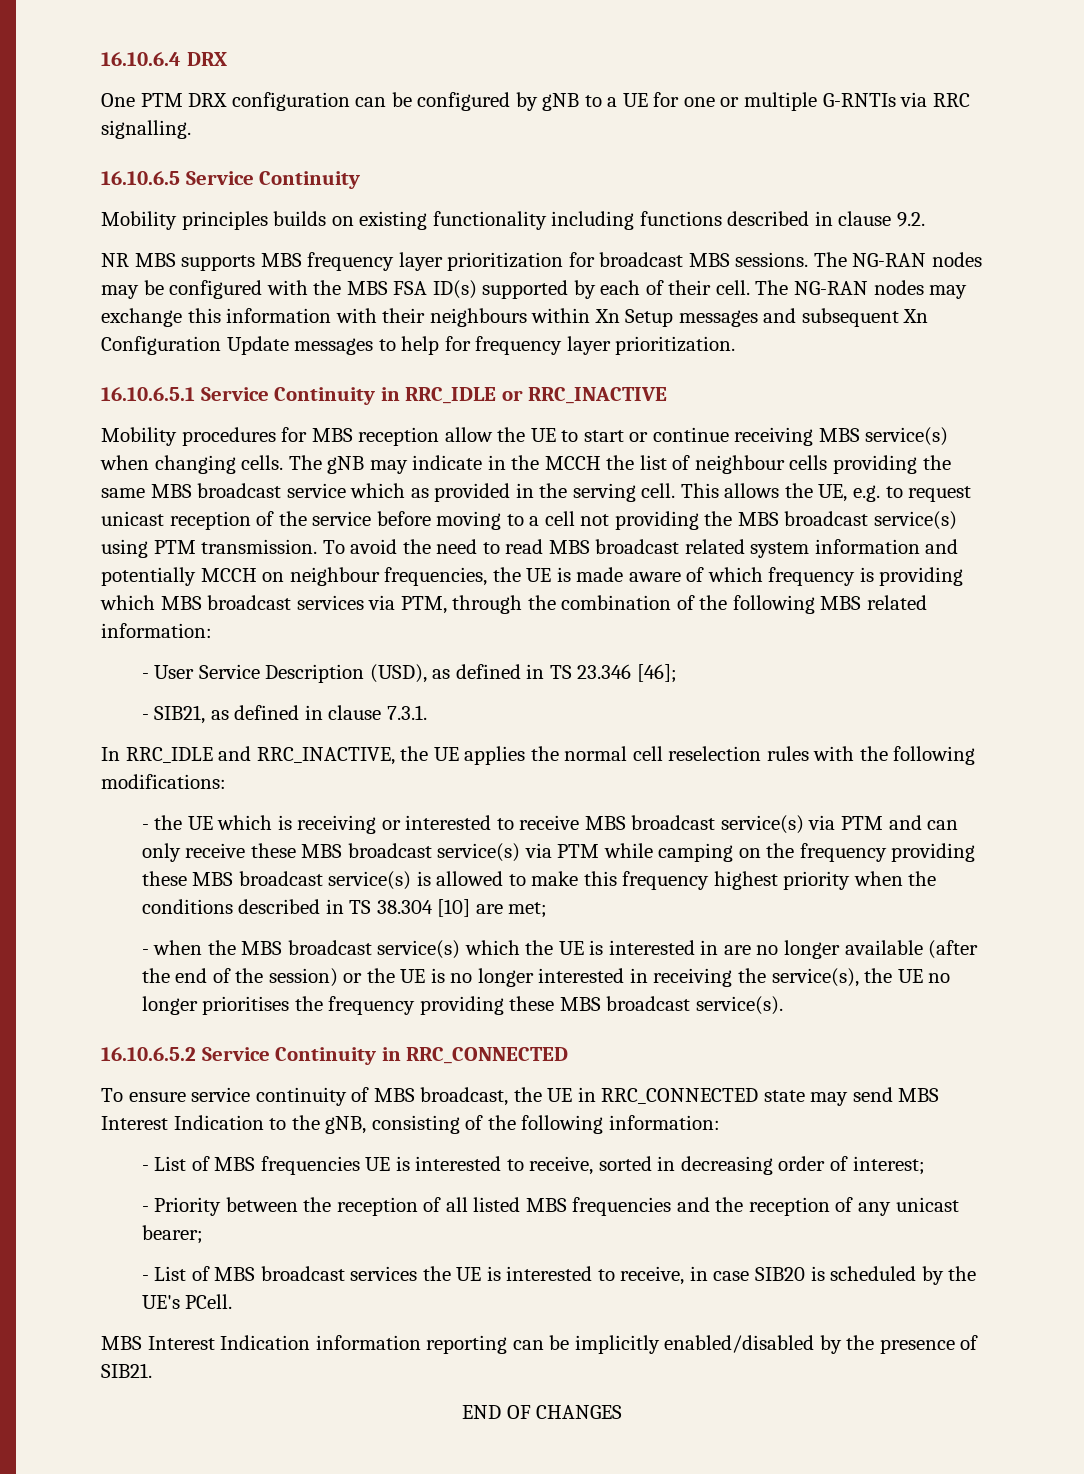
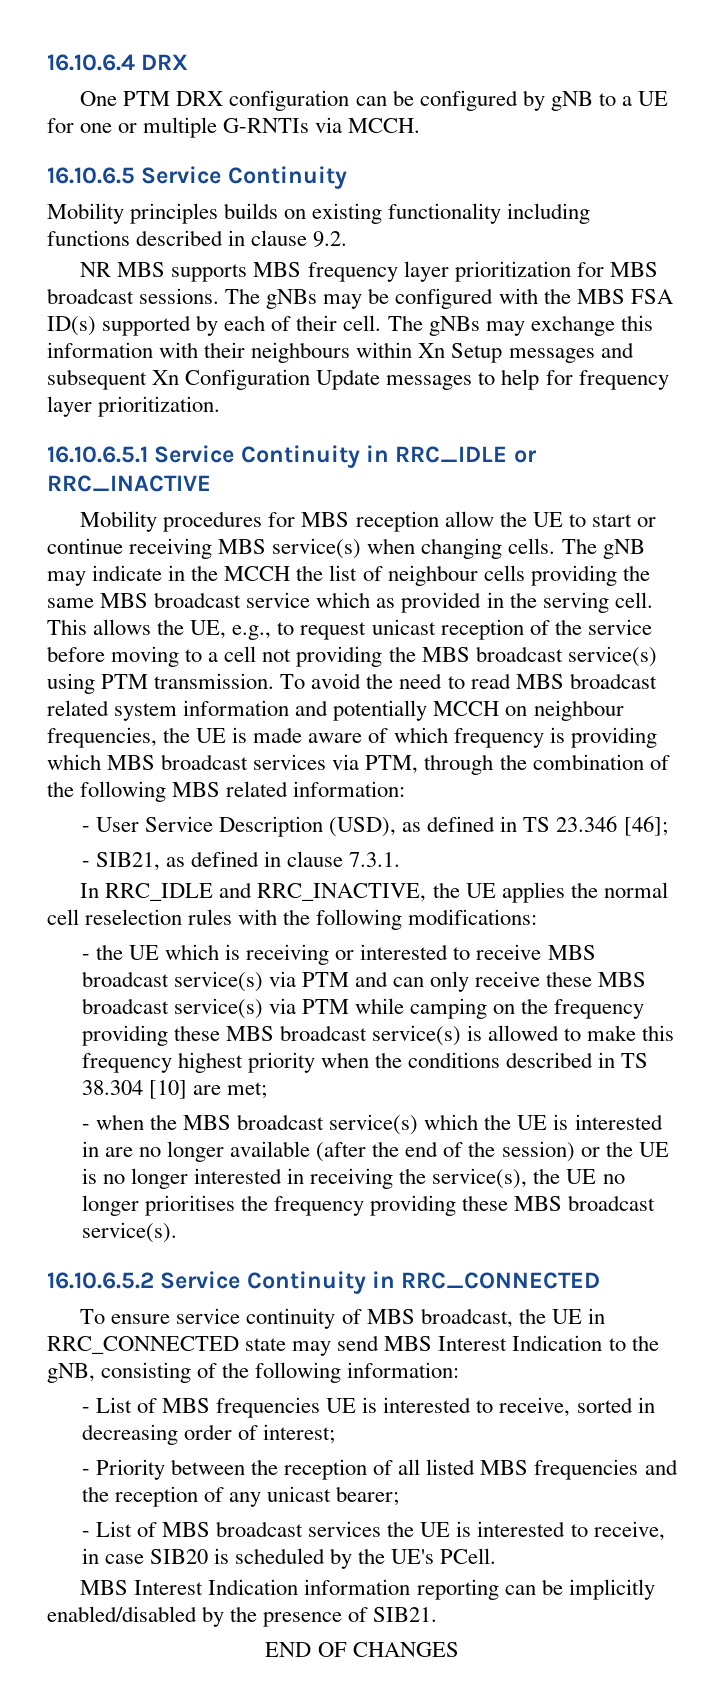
- One PTM DRX configuration can be configured by gNB to a UE for one or multiple G-RNTIs via RRC signalling.
+ One PTM DRX configuration can be configured by gNB to a UE for one or multiple G-RNTIs via MCCH.
- NR MBS supports MBS frequency layer prioritization for broadcast MBS sessions. The NG-RAN nodes may be configured with the MBS FSA ID(s) supported by each of their cell.
+ NR MBS supports MBS frequency layer prioritization for MBS broadcast sessions. The gNBs may be configured with the MBS FSA ID(s) supported by each of their cell.
- The NG-RAN nodes may exchange this information with their neighbours within Xn Setup messages and subsequent Xn Configuration Update messages to help for frequency layer prioritization.
+ The gNBs may exchange this information with their neighbours within Xn Setup messages and subsequent Xn Configuration Update messages to help for frequency layer prioritization.
- This allows the UE, e.g. to request unicast reception of the service before moving to a cell not providing the MBS broadcast service(s) using PTM transmission.
+ This allows the UE, e.g., to request unicast reception of the service before moving to a cell not providing the MBS broadcast service(s) using PTM transmission.

